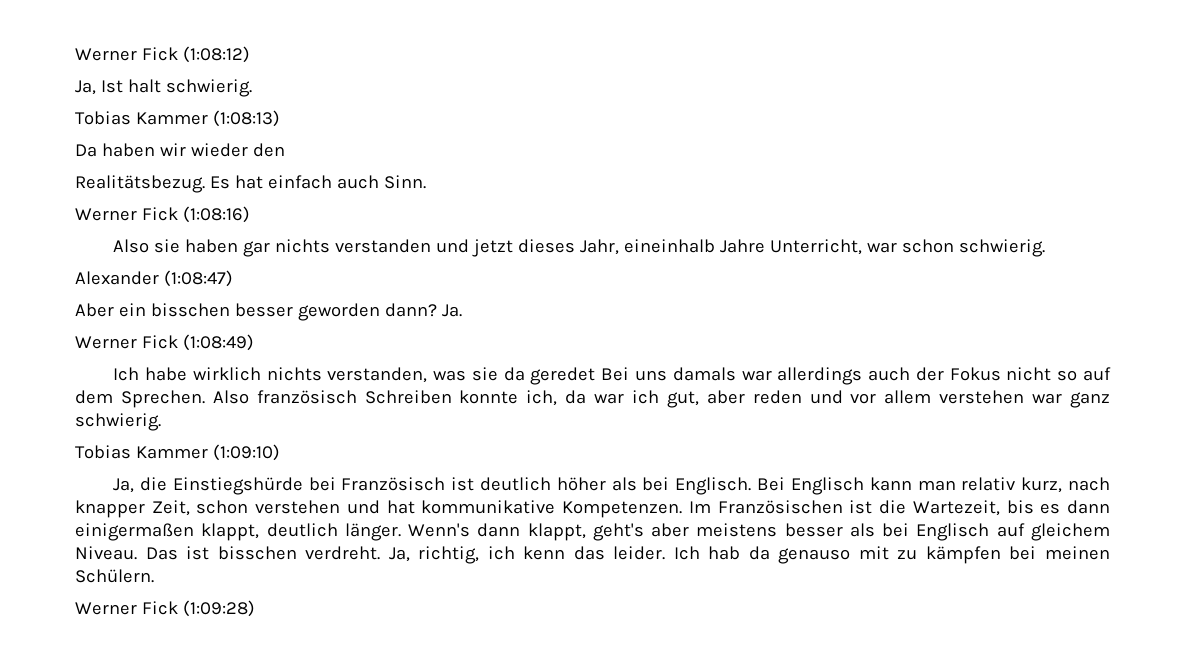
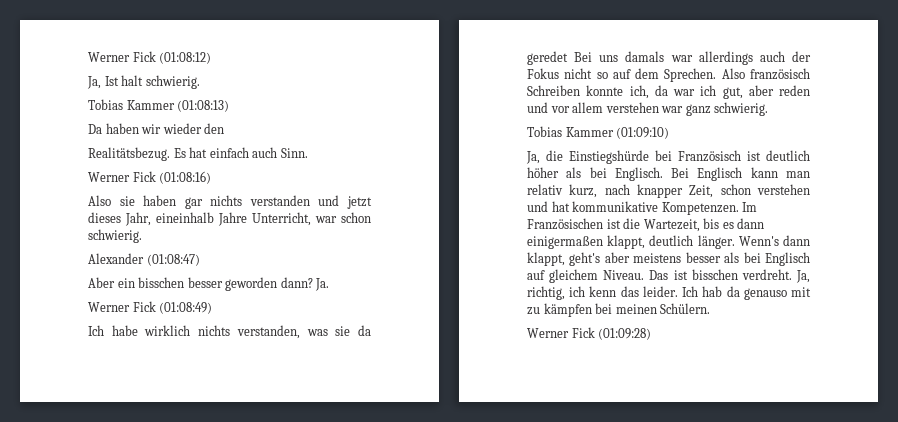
- Werner Fick (1:08:12)
+ Werner Fick (01:08:12)
- Tobias Kammer (1:08:13)
+ Tobias Kammer (01:08:13)
- Werner Fick (1:08:16)
+ Werner Fick (01:08:16)
- Alexander (1:08:47)
+ Alexander (01:08:47)
- Werner Fick (1:08:49)
+ Werner Fick (01:08:49)
- Tobias Kammer (1:09:10)
+ Tobias Kammer (01:09:10)
- Werner Fick (1:09:28)
+ Werner Fick (01:09:28)

